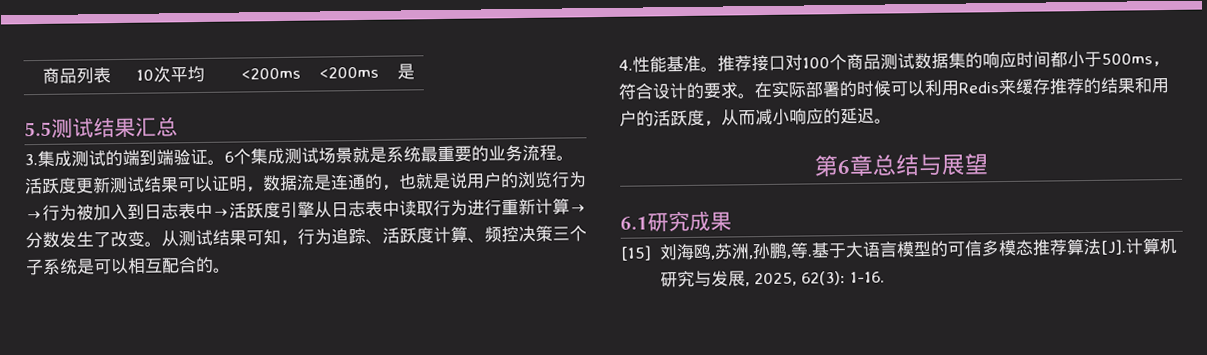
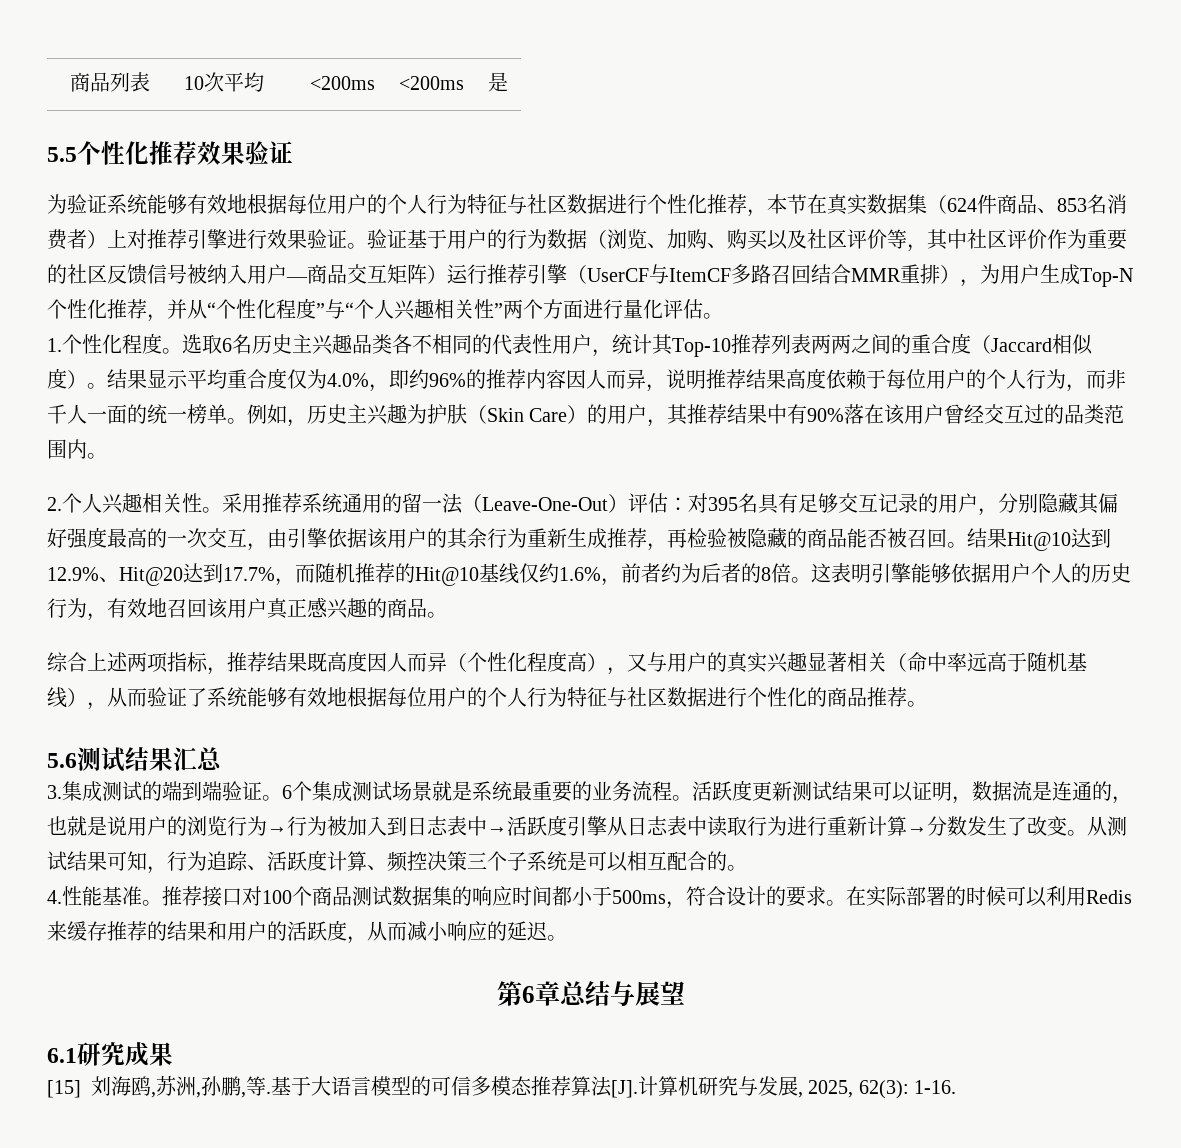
- 5.5测试结果汇总
+ 5.5个性化推荐效果验证
+ 为验证系统能够有效地根据每位用户的个人行为特征与社区数据进行个性化推荐，本节在真实数据集（624件商品、853名消费者）上对推荐引擎进行效果验证。验证基于用户的行为数据（浏览、加购、购买以及社区评价等，其中社区评价作为重要的社区反馈信号被纳入用户—商品交互矩阵）运行推荐引擎（UserCF与ItemCF多路召回结合MMR重排），为用户生成Top-N个性化推荐，并从“个性化程度”与“个人兴趣相关性”两个方面进行量化评估。
+ 1.个性化程度。选取6名历史主兴趣品类各不相同的代表性用户，统计其Top-10推荐列表两两之间的重合度（Jaccard相似度）。结果显示平均重合度仅为4.0%，即约96%的推荐内容因人而异，说明推荐结果高度依赖于每位用户的个人行为，而非千人一面的统一榜单。例如，历史主兴趣为护肤（Skin Care）的用户，其推荐结果中有90%落在该用户曾经交互过的品类范围内。
+ 2.个人兴趣相关性。采用推荐系统通用的留一法（Leave-One-Out）评估：对395名具有足够交互记录的用户，分别隐藏其偏好强度最高的一次交互，由引擎依据该用户的其余行为重新生成推荐，再检验被隐藏的商品能否被召回。结果Hit@10达到12.9%、Hit@20达到17.7%，而随机推荐的Hit@10基线仅约1.6%，前者约为后者的8倍。这表明引擎能够依据用户个人的历史行为，有效地召回该用户真正感兴趣的商品。
+ 综合上述两项指标，推荐结果既高度因人而异（个性化程度高），又与用户的真实兴趣显著相关（命中率远高于随机基线），从而验证了系统能够有效地根据每位用户的个人行为特征与社区数据进行个性化的商品推荐。
+ 5.6测试结果汇总

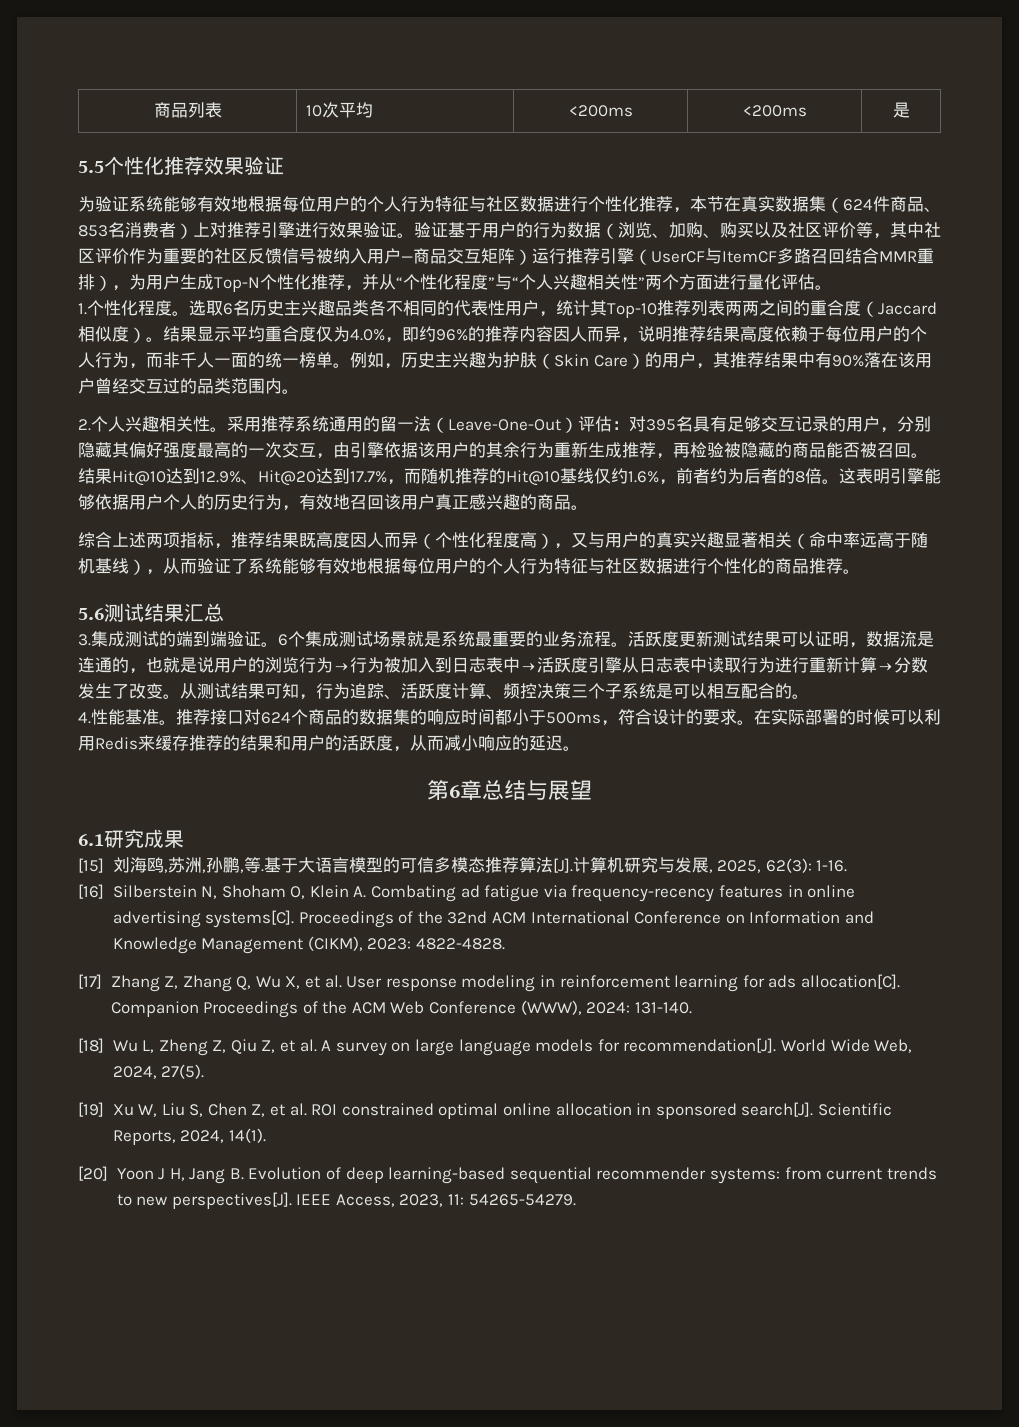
- 推荐接口对100个商品测试数据集的响应时间都小于500ms，符合设计的要求。
+ 推荐接口对624个商品的数据集的响应时间都小于500ms，符合设计的要求。
+ [16] Silberstein N, Shoham O, Klein A. Combating ad fatigue via frequency-recency features in online advertising systems[C]. Proceedings of the 32nd ACM International Conference on Information and Knowledge Management (CIKM), 2023: 4822-4828.
+ [17] Zhang Z, Zhang Q, Wu X, et al. User response modeling in reinforcement learning for ads allocation[C]. Companion Proceedings of the ACM Web Conference (WWW), 2024: 131-140.
+ [18] Wu L, Zheng Z, Qiu Z, et al. A survey on large language models for recommendation[J]. World Wide Web, 2024, 27(5).
+ [19] Xu W, Liu S, Chen Z, et al. ROI constrained optimal online allocation in sponsored search[J]. Scientific Reports, 2024, 14(1).
+ [20] Yoon J H, Jang B. Evolution of deep learning-based sequential recommender systems: from current trends to new perspectives[J]. IEEE Access, 2023, 11: 54265-54279.

